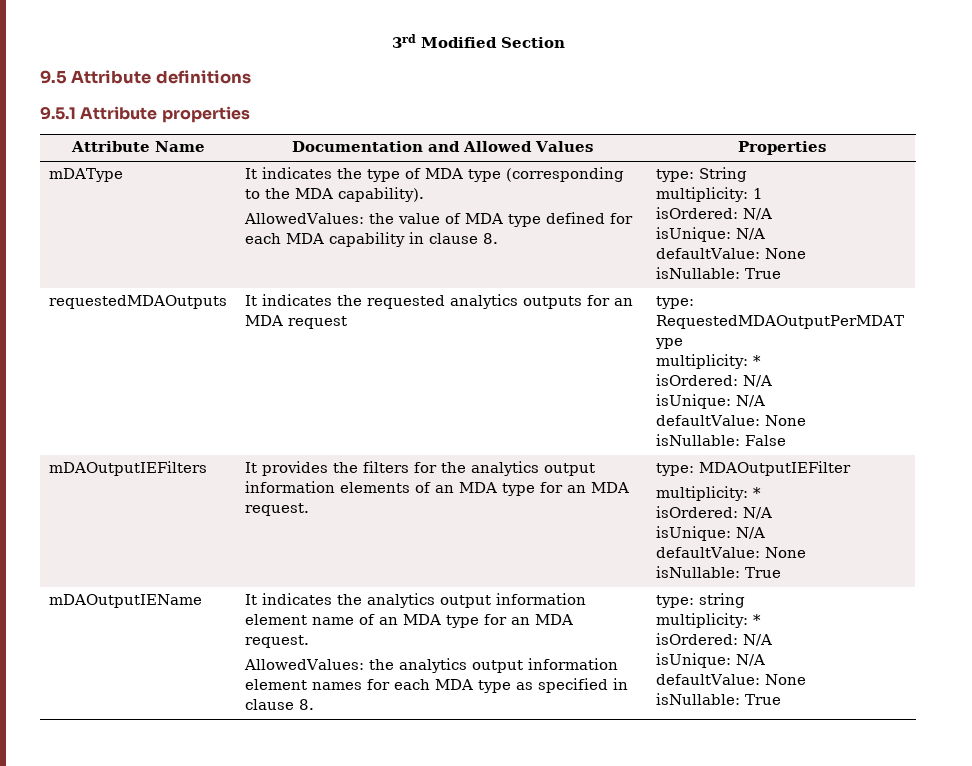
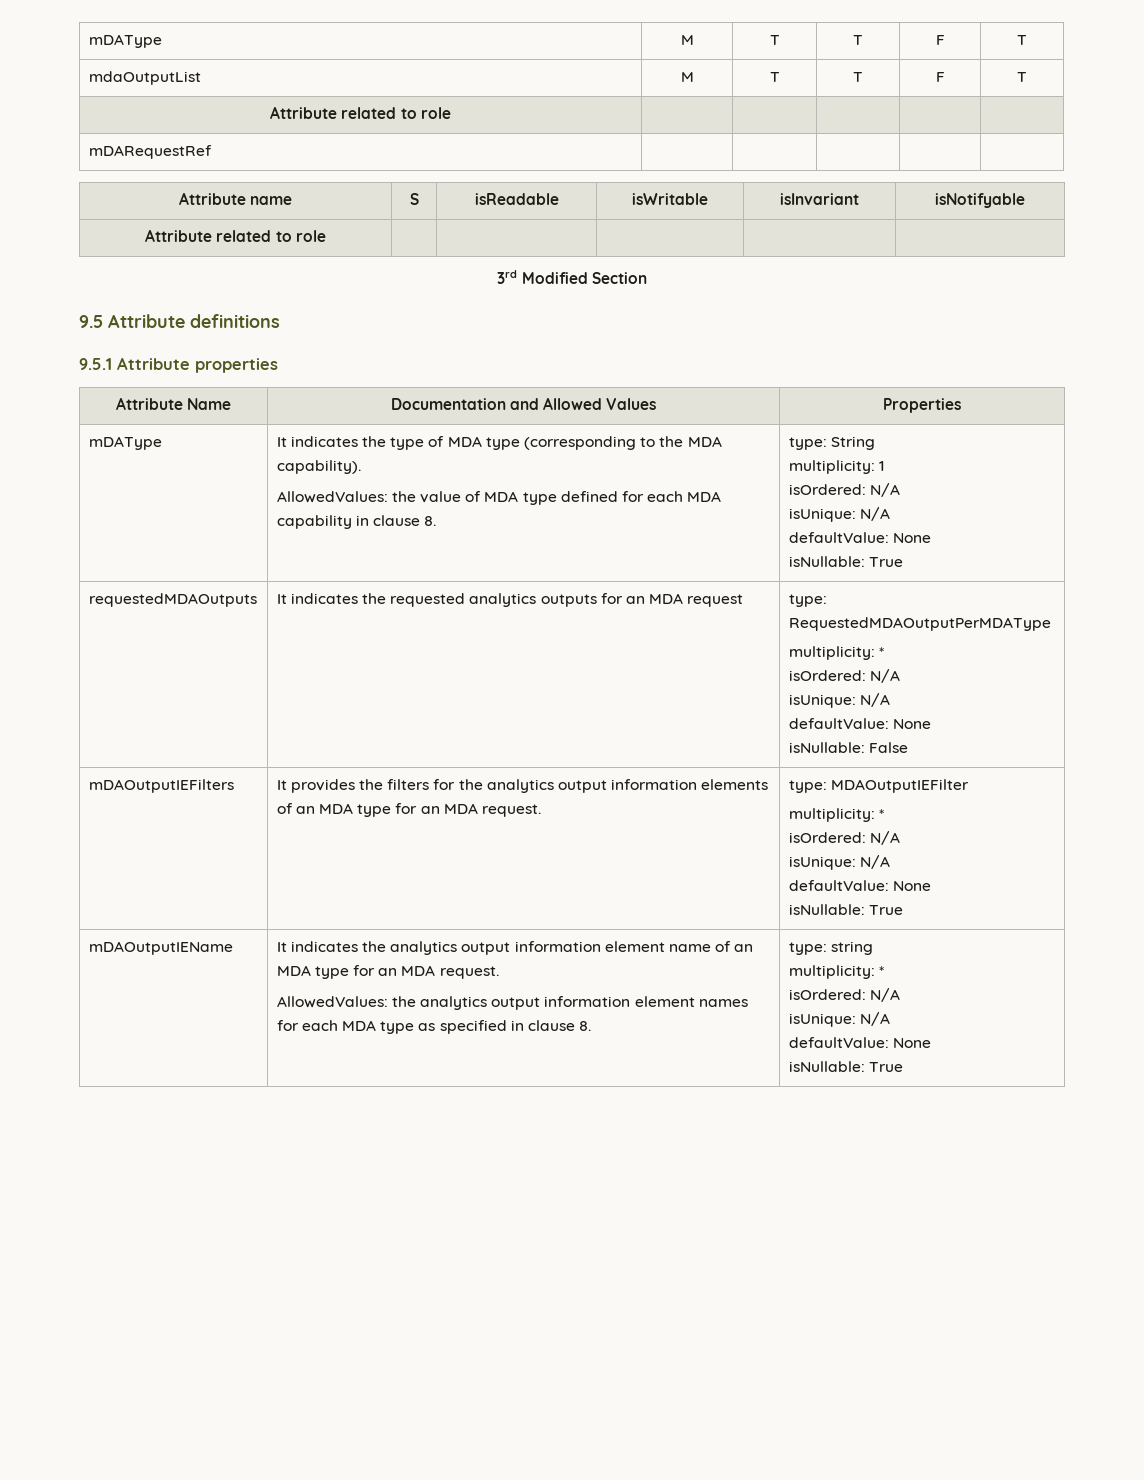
+ mDAType | M | T | T | F | T
+ mdaOutputList | M | T | T | F | T
+ Attribute related to role | | | | |
+ mDARequestRef | | | | |
+ Attribute name | S | isReadable | isWritable | isInvariant | isNotifyable
+ Attribute related to role | | | | |

